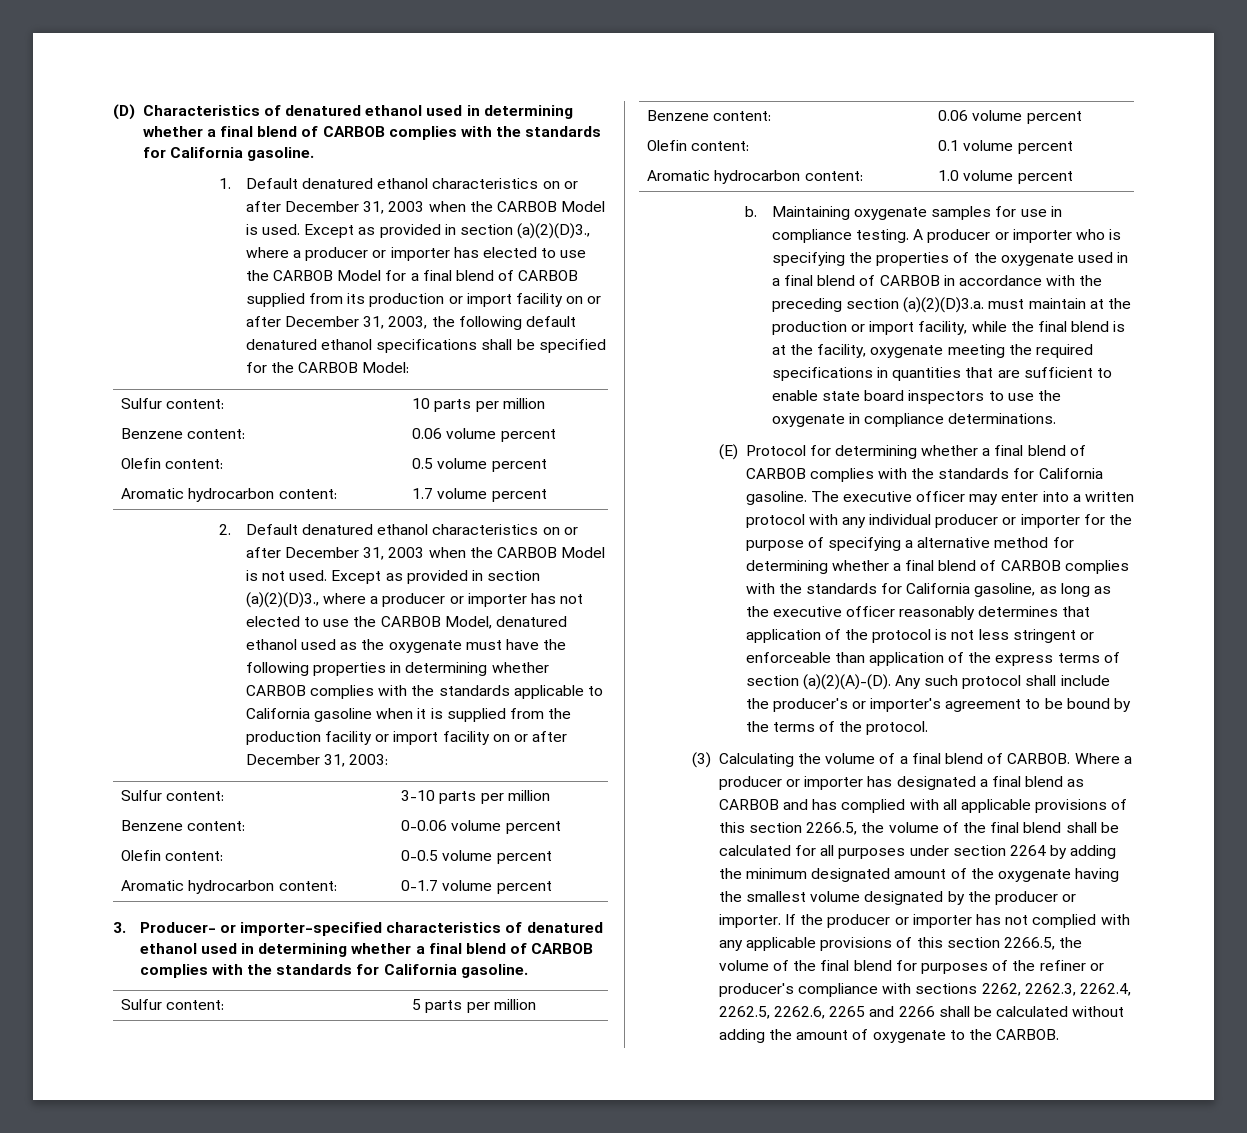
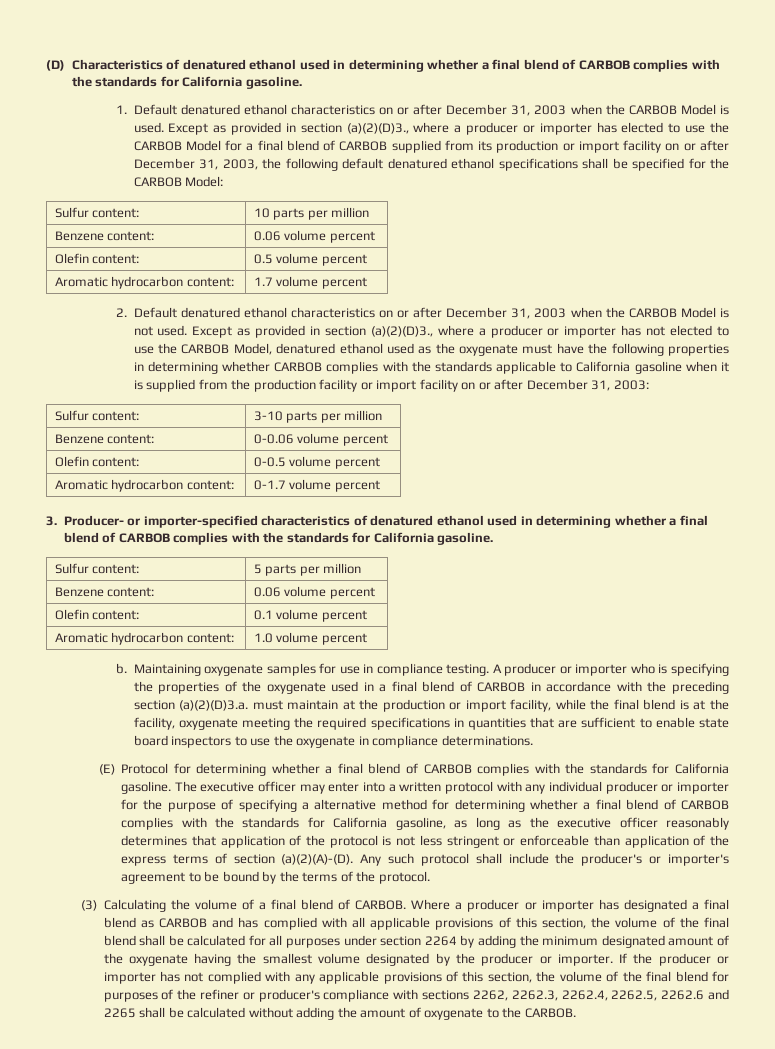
- Where a producer or importer has designated a final blend as CARBOB and has complied with all applicable provisions of this section 2266.5, the volume of the final blend shall be calculated for all purposes under section 2264 by adding the minimum designated amount of the oxygenate having the smallest volume designated by the producer or importer.
+ Where a producer or importer has designated a final blend as CARBOB and has complied with all applicable provisions of this section, the volume of the final blend shall be calculated for all purposes under section 2264 by adding the minimum designated amount of the oxygenate having the smallest volume designated by the producer or importer.
- If the producer or importer has not complied with any applicable provisions of this section 2266.5, the volume of the final blend for purposes of the refiner or producer's compliance with sections 2262, 2262.3, 2262.4, 2262.5, 2262.6, 2265 and 2266 shall be calculated without adding the amount of oxygenate to the CARBOB.
+ If the producer or importer has not complied with any applicable provisions of this section, the volume of the final blend for purposes of the refiner or producer's compliance with sections 2262, 2262.3, 2262.4, 2262.5, 2262.6 and 2265 shall be calculated without adding the amount of oxygenate to the CARBOB.

